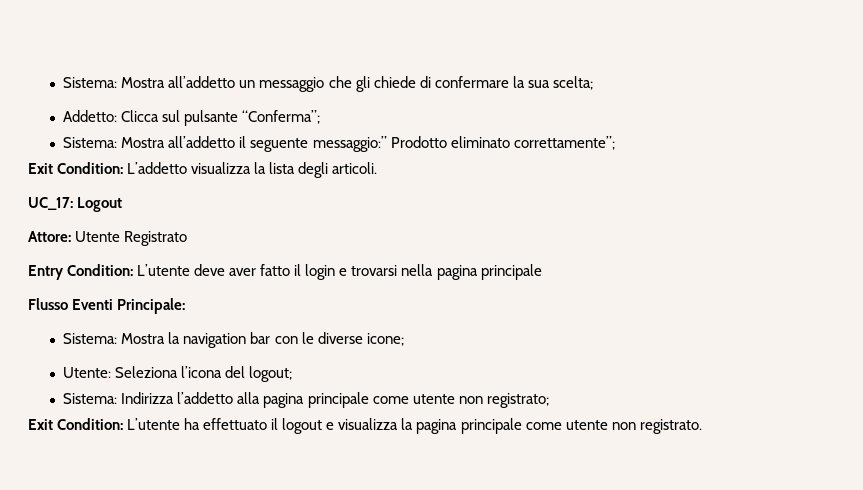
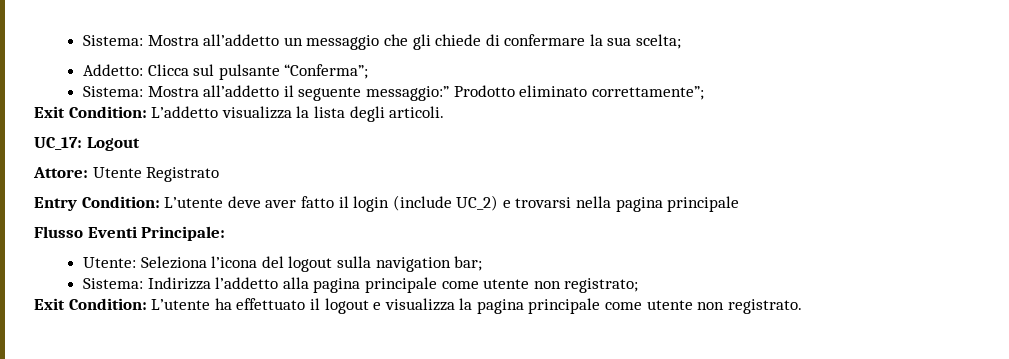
- Entry Condition: L’utente deve aver fatto il login e trovarsi nella pagina principale
+ Entry Condition: L’utente deve aver fatto il login (include UC_2) e trovarsi nella pagina principale
- Sistema: Mostra la navigation bar con le diverse icone;
- Utente: Seleziona l’icona del logout;
+ Utente: Seleziona l’icona del logout sulla navigation bar;

